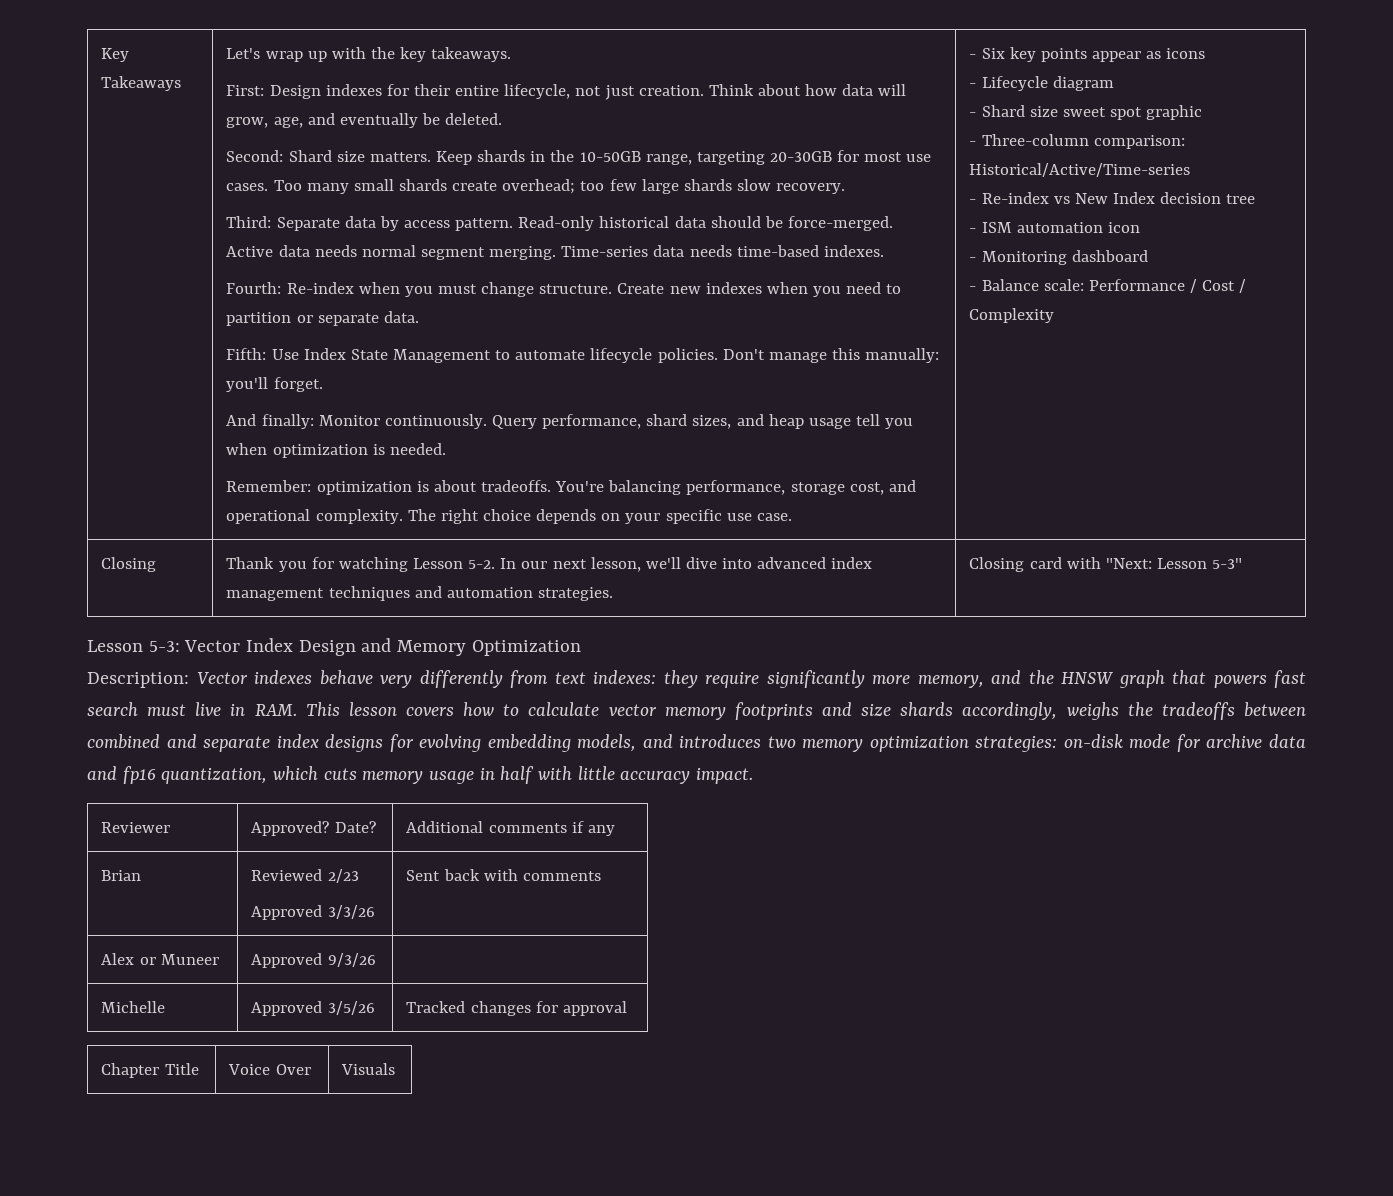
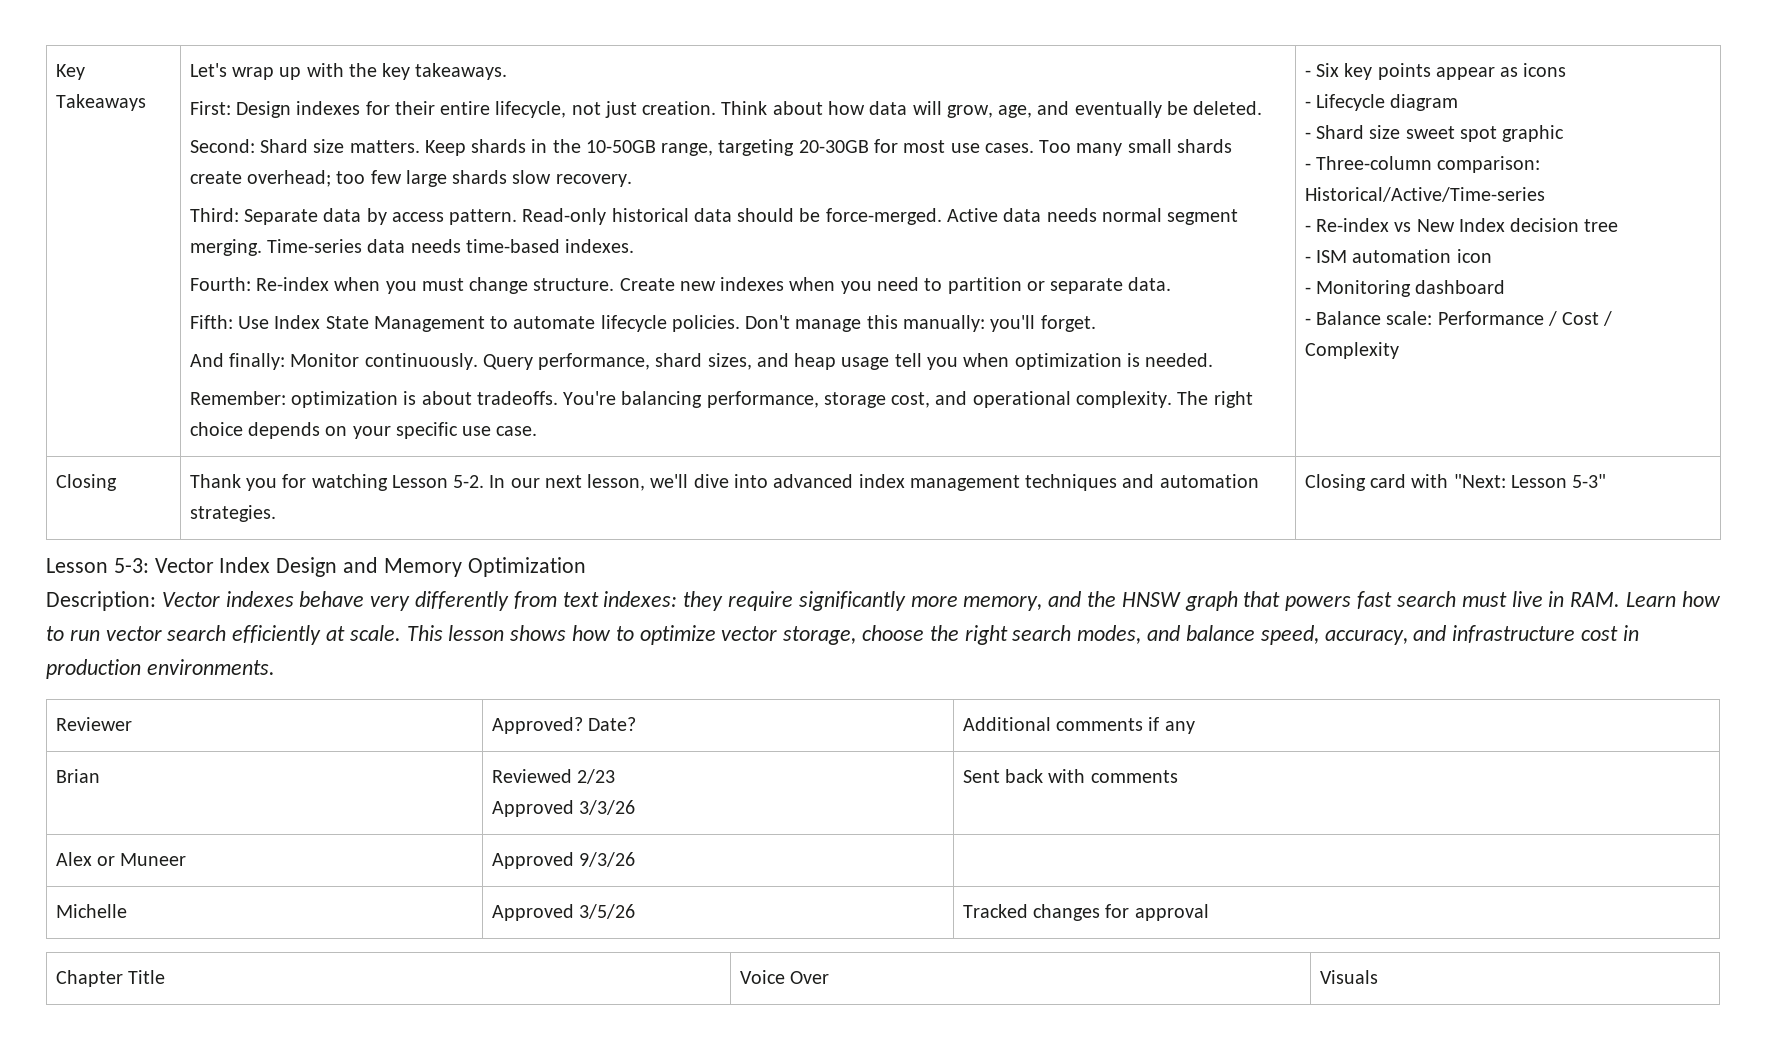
- Description: Vector indexes behave very differently from text indexes: they require significantly more memory, and the HNSW graph that powers fast search must live in RAM. This lesson covers how to calculate vector memory footprints and size shards accordingly, weighs the tradeoffs between combined and separate index designs for evolving embedding models, and introduces two memory optimization strategies: on-disk mode for archive data and fp16 quantization, which cuts memory usage in half with little accuracy impact.
+ Description: Vector indexes behave very differently from text indexes: they require significantly more memory, and the HNSW graph that powers fast search must live in RAM. Learn how to run vector search efficiently at scale. This lesson shows how to optimize vector storage, choose the right search modes, and balance speed, accuracy, and infrastructure cost in production environments.

